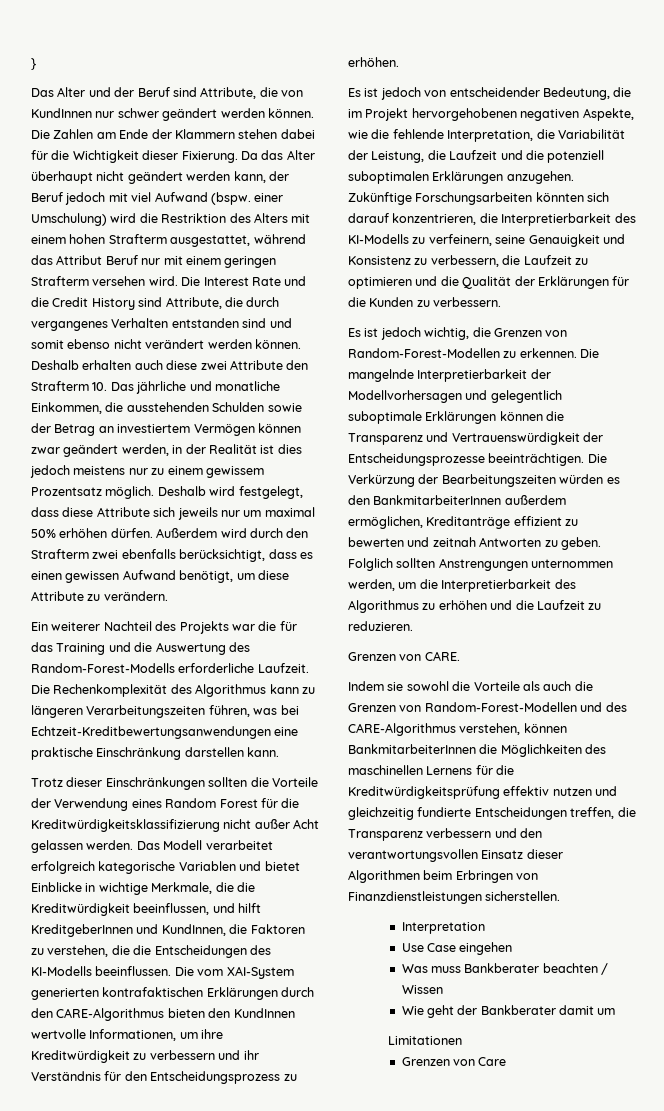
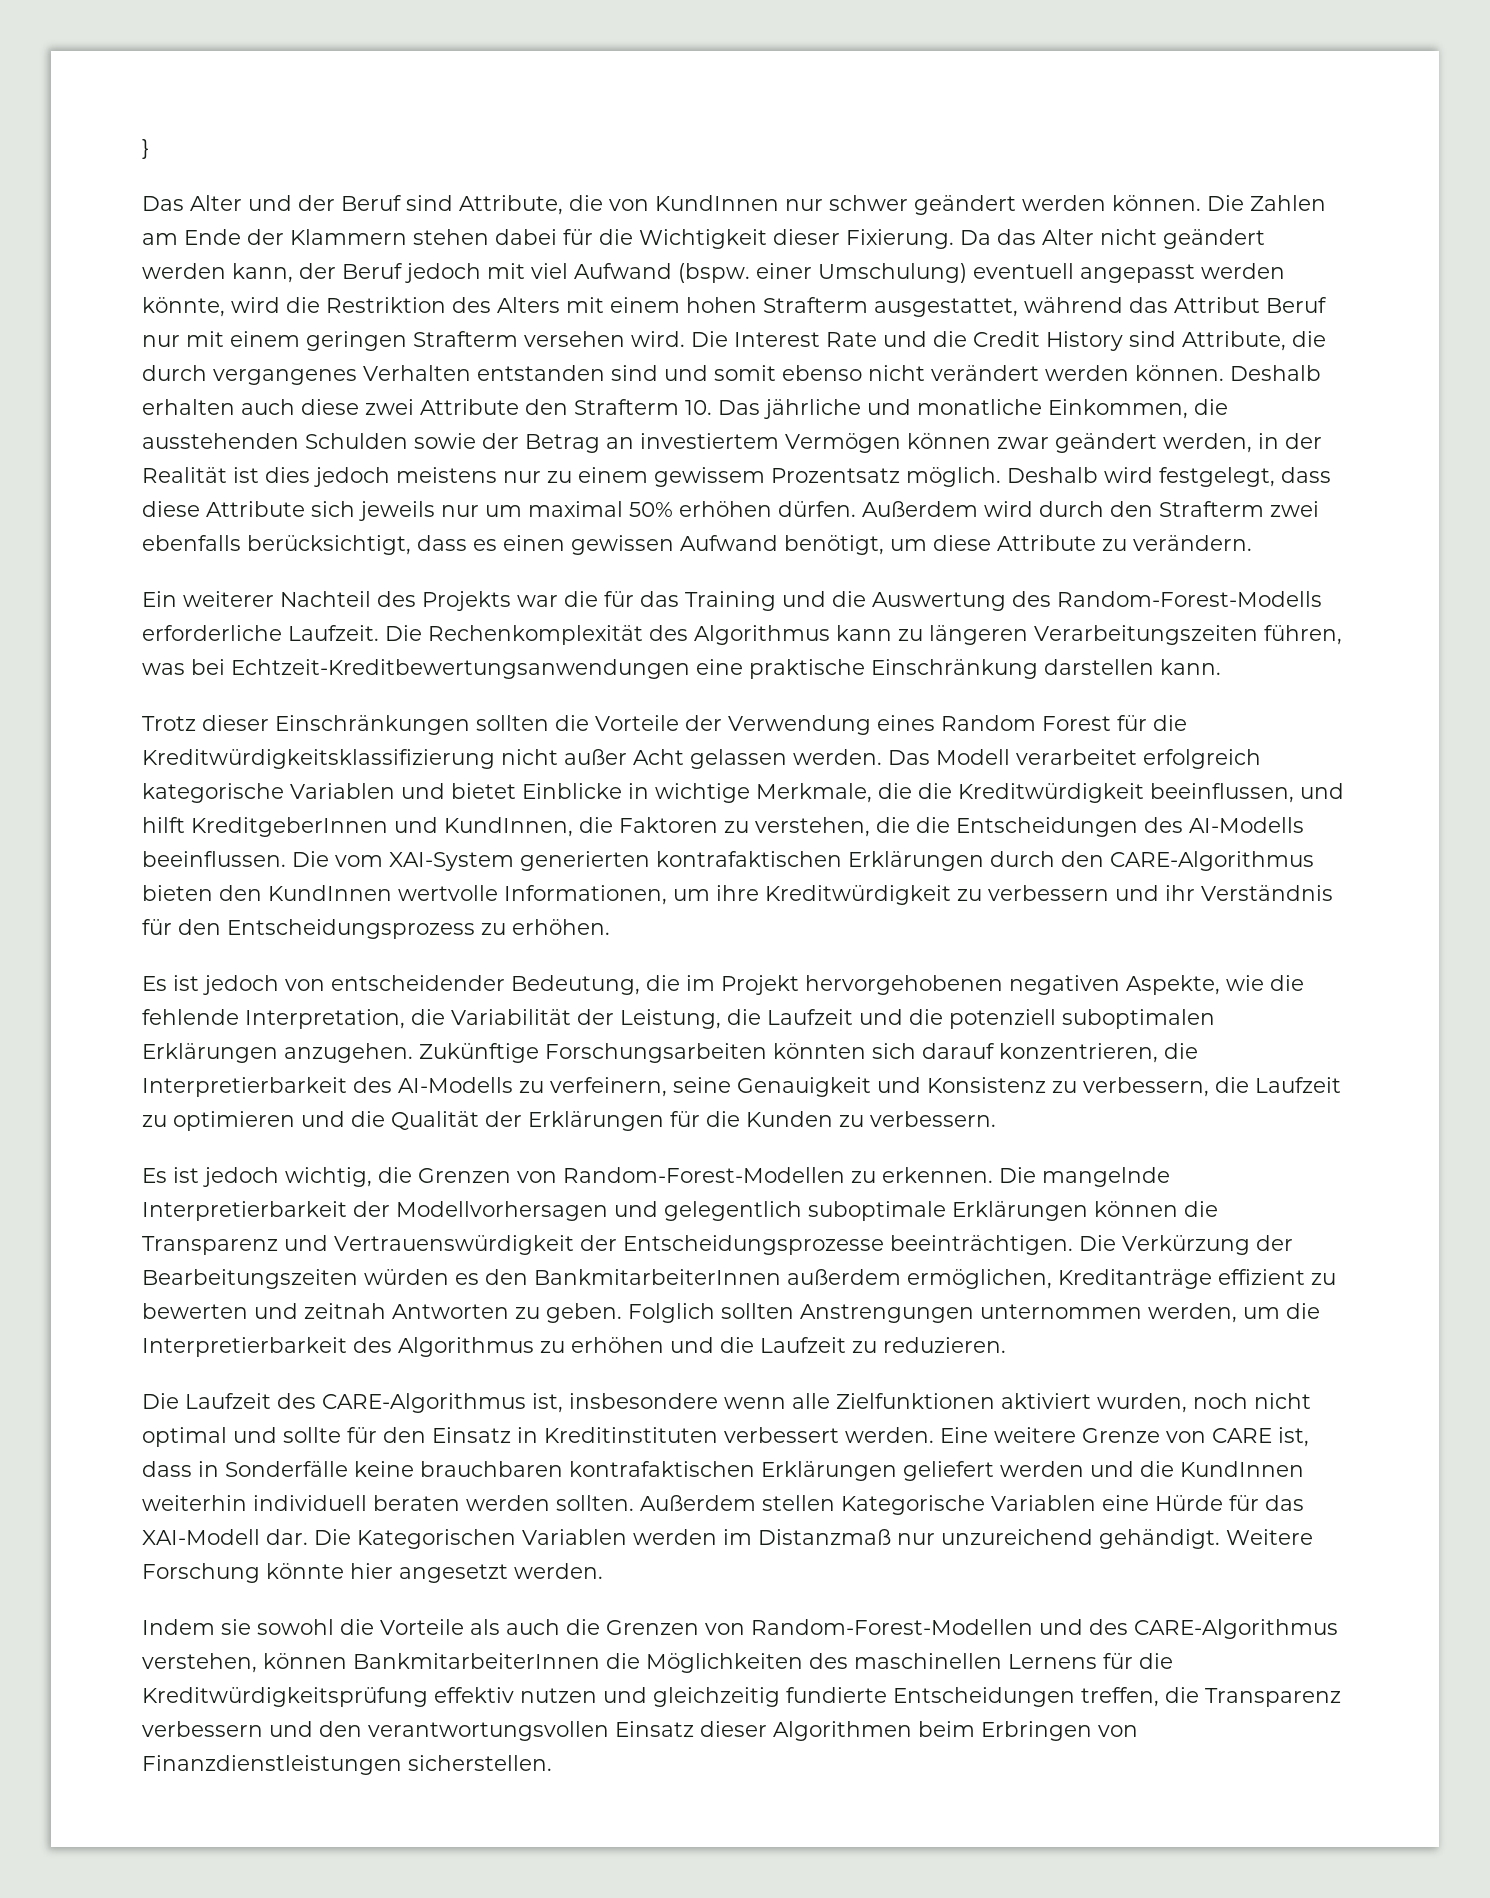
- Da das Alter überhaupt nicht geändert werden kann, der Beruf jedoch mit viel Aufwand (bspw. einer Umschulung) wird die Restriktion des Alters mit einem hohen Strafterm ausgestattet, während das Attribut Beruf nur mit einem geringen Strafterm versehen wird.
+ Da das Alter nicht geändert werden kann, der Beruf jedoch mit viel Aufwand (bspw. einer Umschulung) eventuell angepasst werden könnte, wird die Restriktion des Alters mit einem hohen Strafterm ausgestattet, während das Attribut Beruf nur mit einem geringen Strafterm versehen wird.
- Das Modell verarbeitet erfolgreich kategorische Variablen und bietet Einblicke in wichtige Merkmale, die die Kreditwürdigkeit beeinflussen, und hilft KreditgeberInnen und KundInnen, die Faktoren zu verstehen, die die Entscheidungen des KI-Modells beeinflussen.
+ Das Modell verarbeitet erfolgreich kategorische Variablen und bietet Einblicke in wichtige Merkmale, die die Kreditwürdigkeit beeinflussen, und hilft KreditgeberInnen und KundInnen, die Faktoren zu verstehen, die die Entscheidungen des AI-Modells beeinflussen.
- Zukünftige Forschungsarbeiten könnten sich darauf konzentrieren, die Interpretierbarkeit des KI-Modells zu verfeinern, seine Genauigkeit und Konsistenz zu verbessern, die Laufzeit zu optimieren und die Qualität der Erklärungen für die Kunden zu verbessern.
+ Zukünftige Forschungsarbeiten könnten sich darauf konzentrieren, die Interpretierbarkeit des AI-Modells zu verfeinern, seine Genauigkeit und Konsistenz zu verbessern, die Laufzeit zu optimieren und die Qualität der Erklärungen für die Kunden zu verbessern.
- Grenzen von CARE.
+ Die Laufzeit des CARE-Algorithmus ist, insbesondere wenn alle Zielfunktionen aktiviert wurden, noch nicht optimal und sollte für den Einsatz in Kreditinstituten verbessert werden. Eine weitere Grenze von CARE ist, dass in Sonderfälle keine brauchbaren kontrafaktischen Erklärungen geliefert werden und die KundInnen weiterhin individuell beraten werden sollten. Außerdem stellen Kategorische Variablen eine Hürde für das XAI-Modell dar. Die Kategorischen Variablen werden im Distanzmaß nur unzureichend gehändigt. Weitere Forschung könnte hier angesetzt werden.
- Interpretation
- Use Case eingehen
- Was muss Bankberater beachten / Wissen
- Wie geht der Bankberater damit um
- Limitationen
- Grenzen von Care

